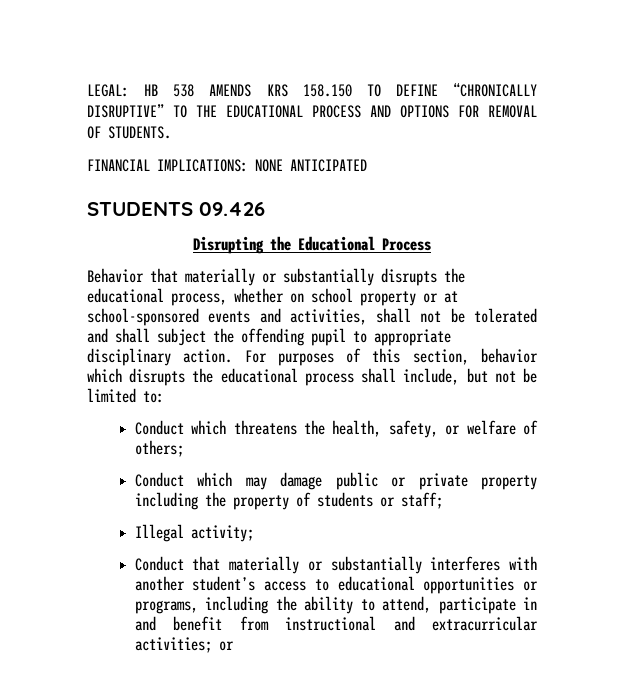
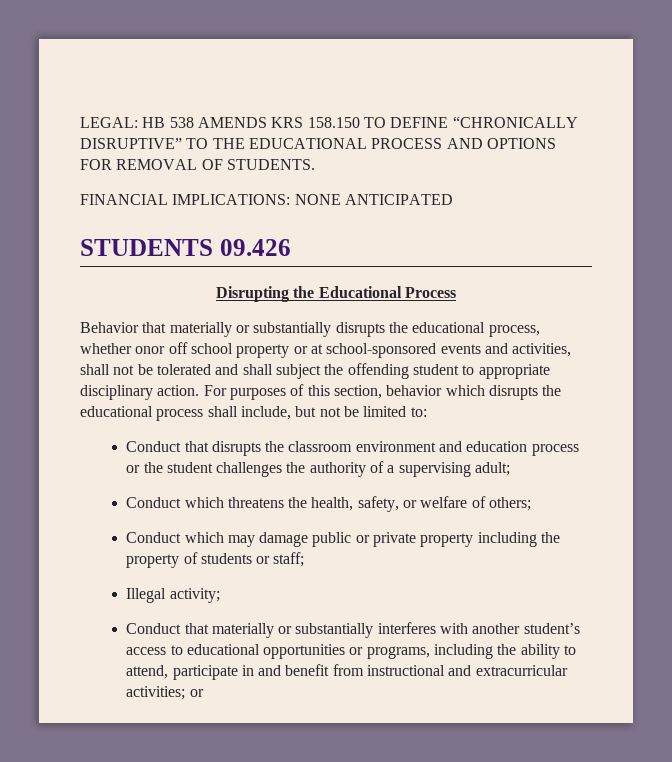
- Behavior that materially or substantially disrupts the educational process, whether on school property or at school-sponsored events and activities, shall not be tolerated and shall subject the offending pupil to appropriate disciplinary action.
+ Behavior that materially or substantially disrupts the educational process, whether onor off school property or at school-sponsored events and activities, shall not be tolerated and shall subject the offending student to appropriate disciplinary action.
+ Conduct that disrupts the classroom environment and education process or the student challenges the authority of a supervising adult;

